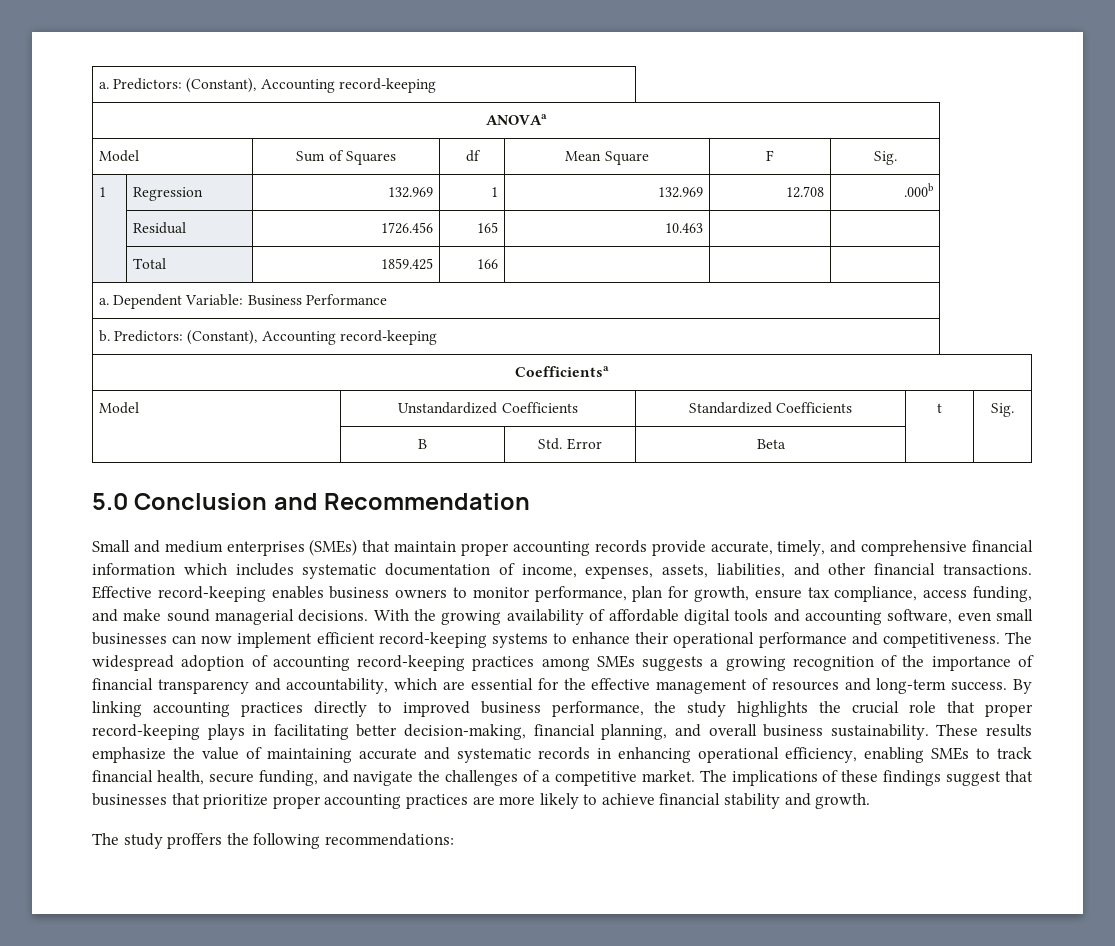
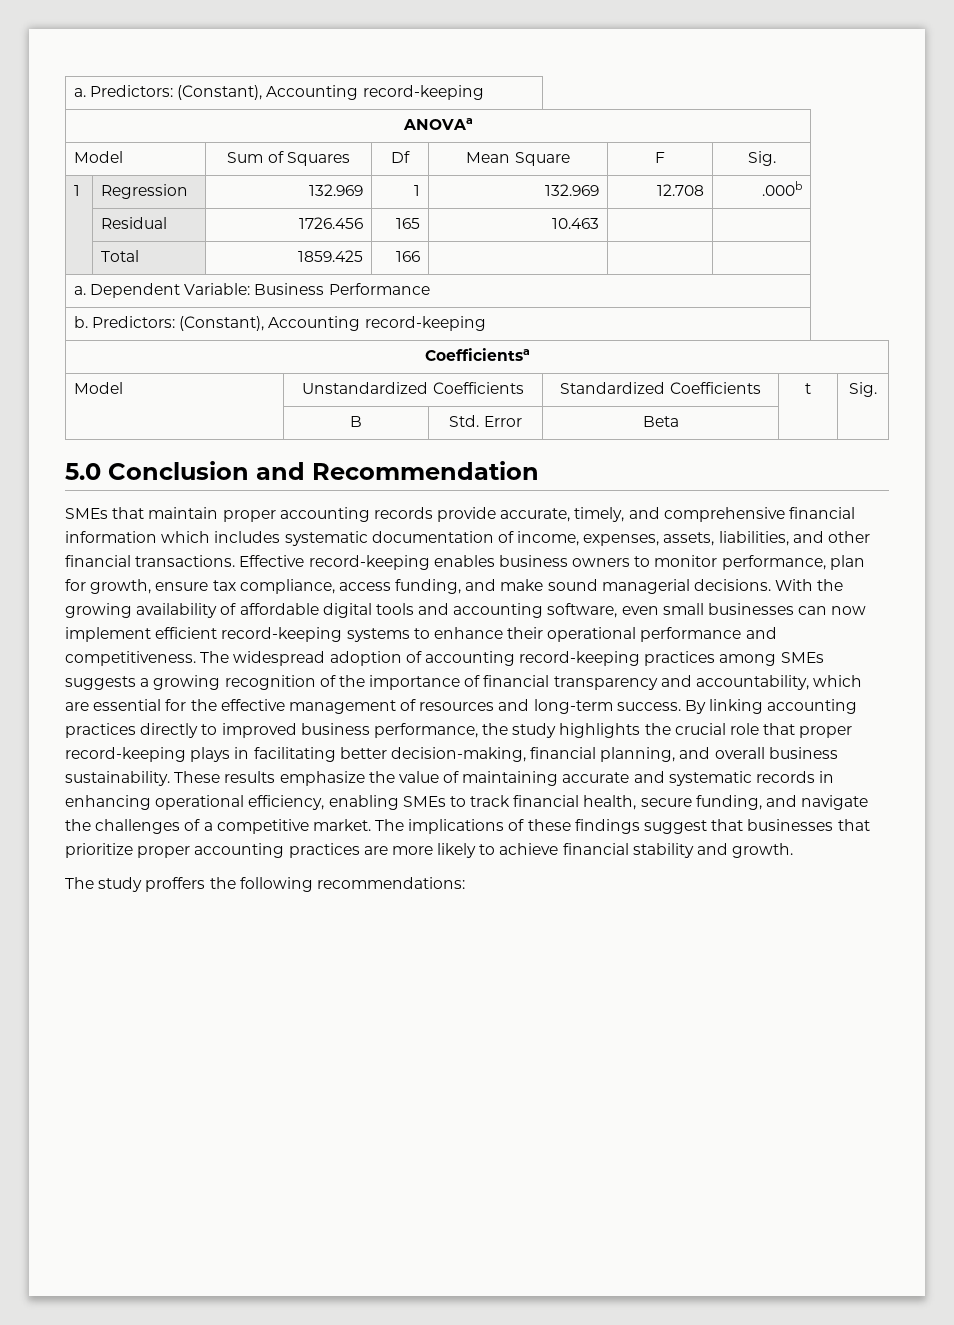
- Model | Sum of Squares | df | Mean Square | F | Sig.
+ Model | Sum of Squares | Df | Mean Square | F | Sig.
- Small and medium enterprises (SMEs) that maintain proper accounting records provide accurate, timely, and comprehensive financial information which includes systematic documentation of income, expenses, assets, liabilities, and other financial transactions.
+ SMEs that maintain proper accounting records provide accurate, timely, and comprehensive financial information which includes systematic documentation of income, expenses, assets, liabilities, and other financial transactions.

